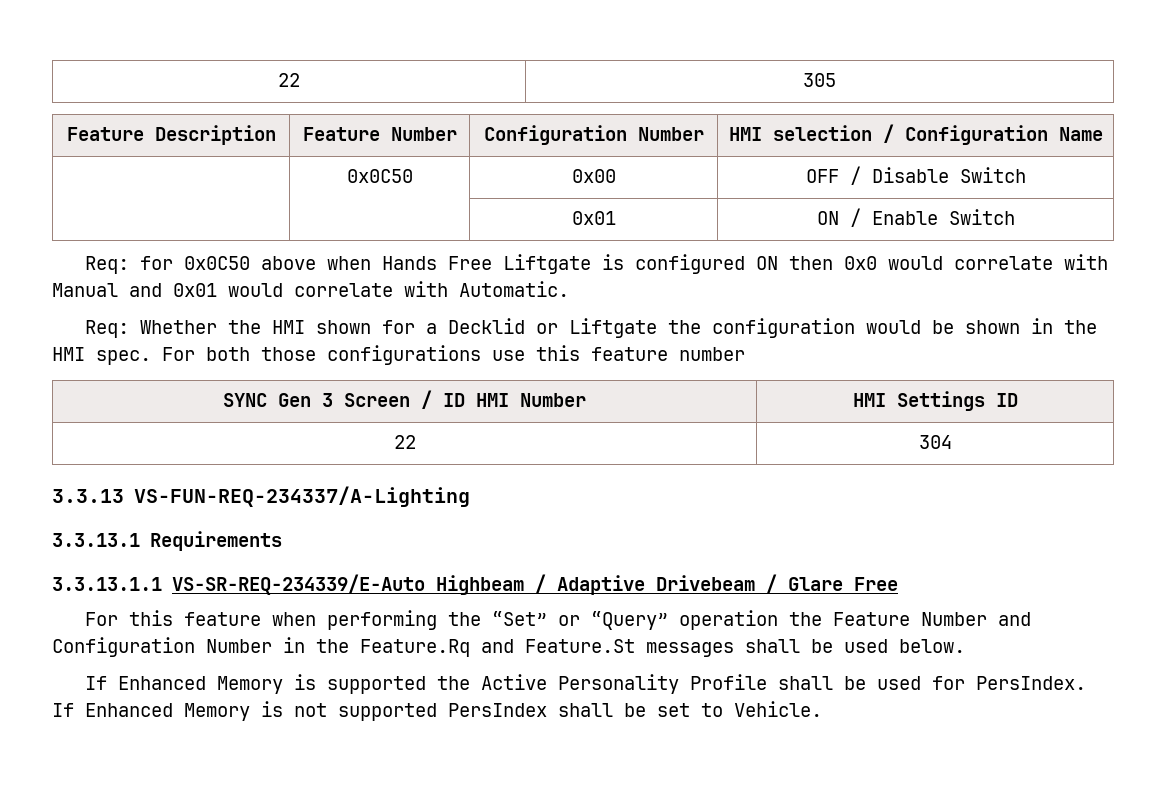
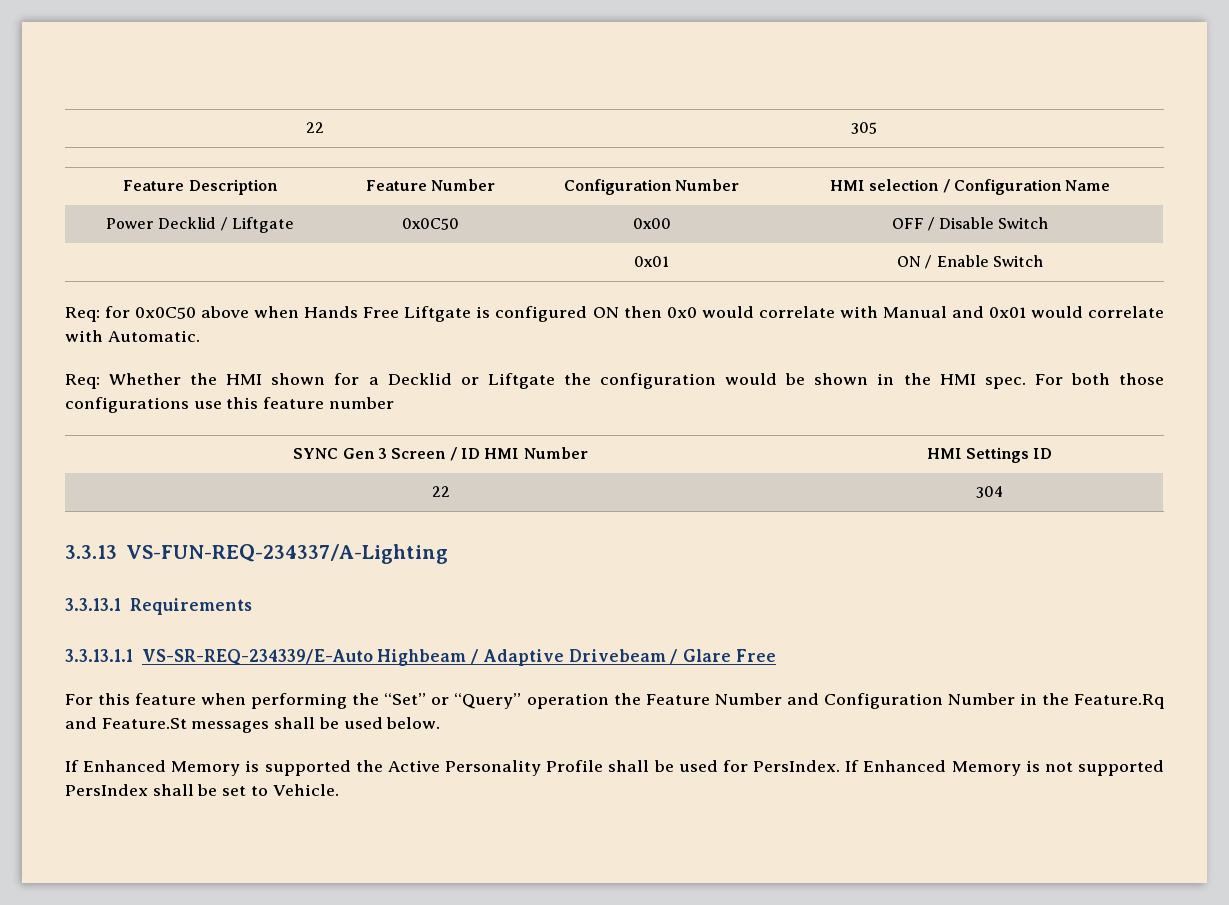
- | 0x0C50 | 0x00 | OFF / Disable Switch
+ Power Decklid / Liftgate | 0x0C50 | 0x00 | OFF / Disable Switch

